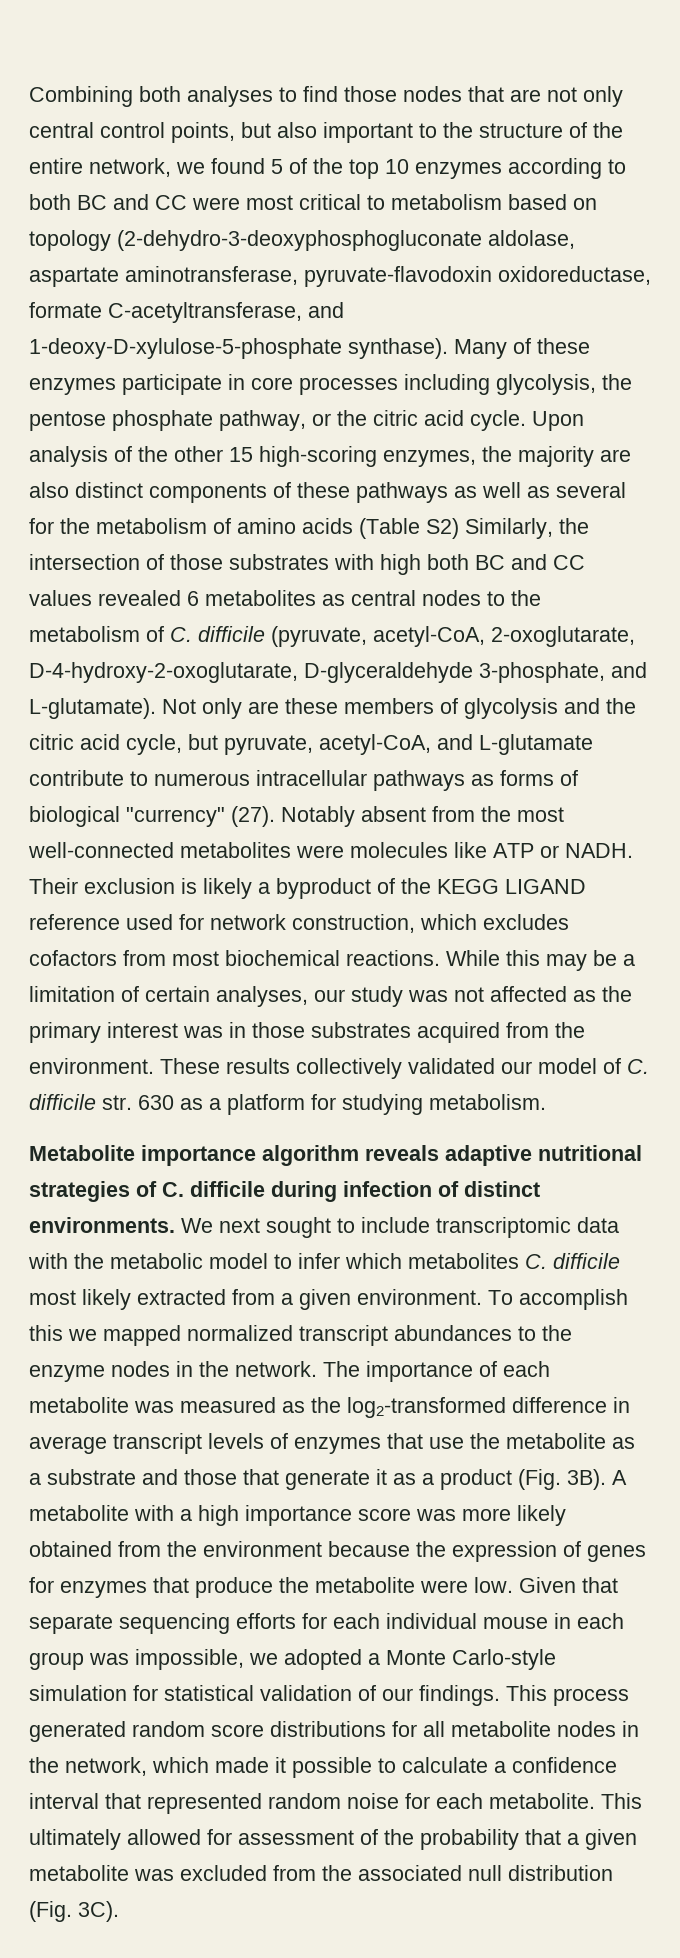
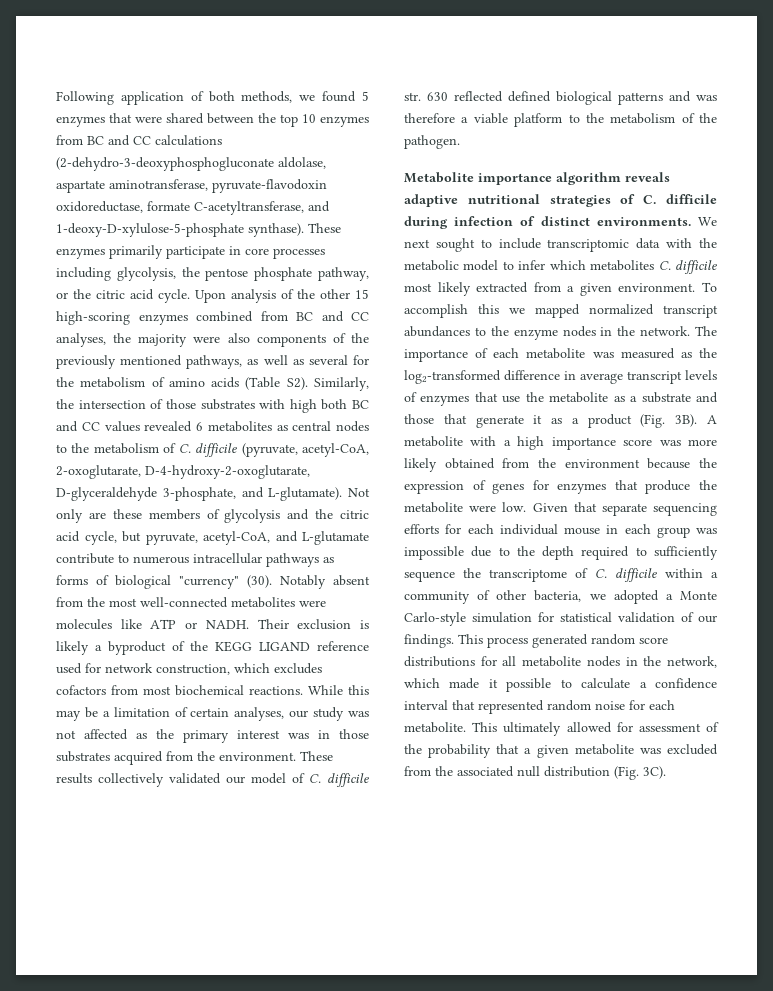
- Combining both analyses to find those nodes that are not only central control points, but also important to the structure of the entire network, we found 5 of the top 10 enzymes according to both BC and CC were most critical to metabolism based on topology (2-dehydro-3-deoxyphosphogluconate aldolase, aspartate aminotransferase, pyruvate-flavodoxin oxidoreductase, formate C-acetyltransferase, and 1-deoxy-D-xylulose-5-phosphate synthase).
+ Following application of both methods, we found 5 enzymes that were shared between the top 10 enzymes from BC and CC calculations (2-dehydro-3-deoxyphosphogluconate aldolase, aspartate aminotransferase, pyruvate-flavodoxin oxidoreductase, formate C-acetyltransferase, and 1-deoxy-D-xylulose-5-phosphate synthase).
- Many of these enzymes participate in core processes including glycolysis, the pentose phosphate pathway, or the citric acid cycle.
+ These enzymes primarily participate in core processes including glycolysis, the pentose phosphate pathway, or the citric acid cycle.
- Upon analysis of the other 15 high-scoring enzymes, the majority are also distinct components of these pathways as well as several for the metabolism of amino acids (Table S2) Similarly, the intersection of those substrates with high both BC and CC values revealed 6 metabolites as central nodes to the metabolism of C. difficile (pyruvate, acetyl-CoA, 2-oxoglutarate, D-4-hydroxy-2-oxoglutarate, D-glyceraldehyde 3-phosphate, and L-glutamate).
+ Upon analysis of the other 15 high-scoring enzymes combined from BC and CC analyses, the majority were also components of the previously mentioned pathways, as well as several for the metabolism of amino acids (Table S2). Similarly, the intersection of those substrates with high both BC and CC values revealed 6 metabolites as central nodes to the metabolism of C. difficile (pyruvate, acetyl-CoA, 2-oxoglutarate, D-4-hydroxy-2-oxoglutarate, D-glyceraldehyde 3-phosphate, and L-glutamate).
- Not only are these members of glycolysis and the citric acid cycle, but pyruvate, acetyl-CoA, and L-glutamate contribute to numerous intracellular pathways as forms of biological "currency" (27).
+ Not only are these members of glycolysis and the citric acid cycle, but pyruvate, acetyl-CoA, and L-glutamate contribute to numerous intracellular pathways as forms of biological "currency" (30).
- These results collectively validated our model of C. difficile str. 630 as a platform for studying metabolism.
+ These results collectively validated our model of C. difficile str. 630 reflected defined biological patterns and was therefore a viable platform to the metabolism of the pathogen.
- Given that separate sequencing efforts for each individual mouse in each group was impossible, we adopted a Monte Carlo-style simulation for statistical validation of our findings.
+ Given that separate sequencing efforts for each individual mouse in each group was impossible due to the depth required to sufficiently sequence the transcriptome of C. difficile within a community of other bacteria, we adopted a Monte Carlo-style simulation for statistical validation of our findings.

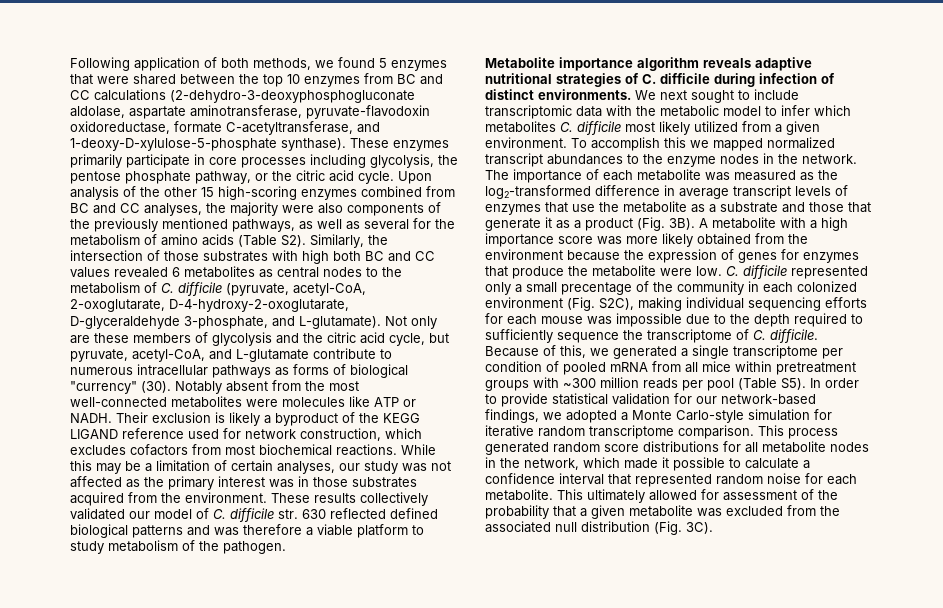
- These results collectively validated our model of C. difficile str. 630 reflected defined biological patterns and was therefore a viable platform to the metabolism of the pathogen.
+ These results collectively validated our model of C. difficile str. 630 reflected defined biological patterns and was therefore a viable platform to study metabolism of the pathogen.
- We next sought to include transcriptomic data with the metabolic model to infer which metabolites C. difficile most likely extracted from a given environment.
+ We next sought to include transcriptomic data with the metabolic model to infer which metabolites C. difficile most likely utilized from a given environment.
- Given that separate sequencing efforts for each individual mouse in each group was impossible due to the depth required to sufficiently sequence the transcriptome of C. difficile within a community of other bacteria, we adopted a Monte Carlo-style simulation for statistical validation of our findings.
+ C. difficile represented only a small precentage of the community in each colonized environment (Fig. S2C), making individual sequencing efforts for each mouse was impossible due to the depth required to sufficiently sequence the transcriptome of C. difficile. Because of this, we generated a single transcriptome per condition of pooled mRNA from all mice within pretreatment groups with ~300 million reads per pool (Table S5). In order to provide statistical validation for our network-based findings, we adopted a Monte Carlo-style simulation for iterative random transcriptome comparison.

